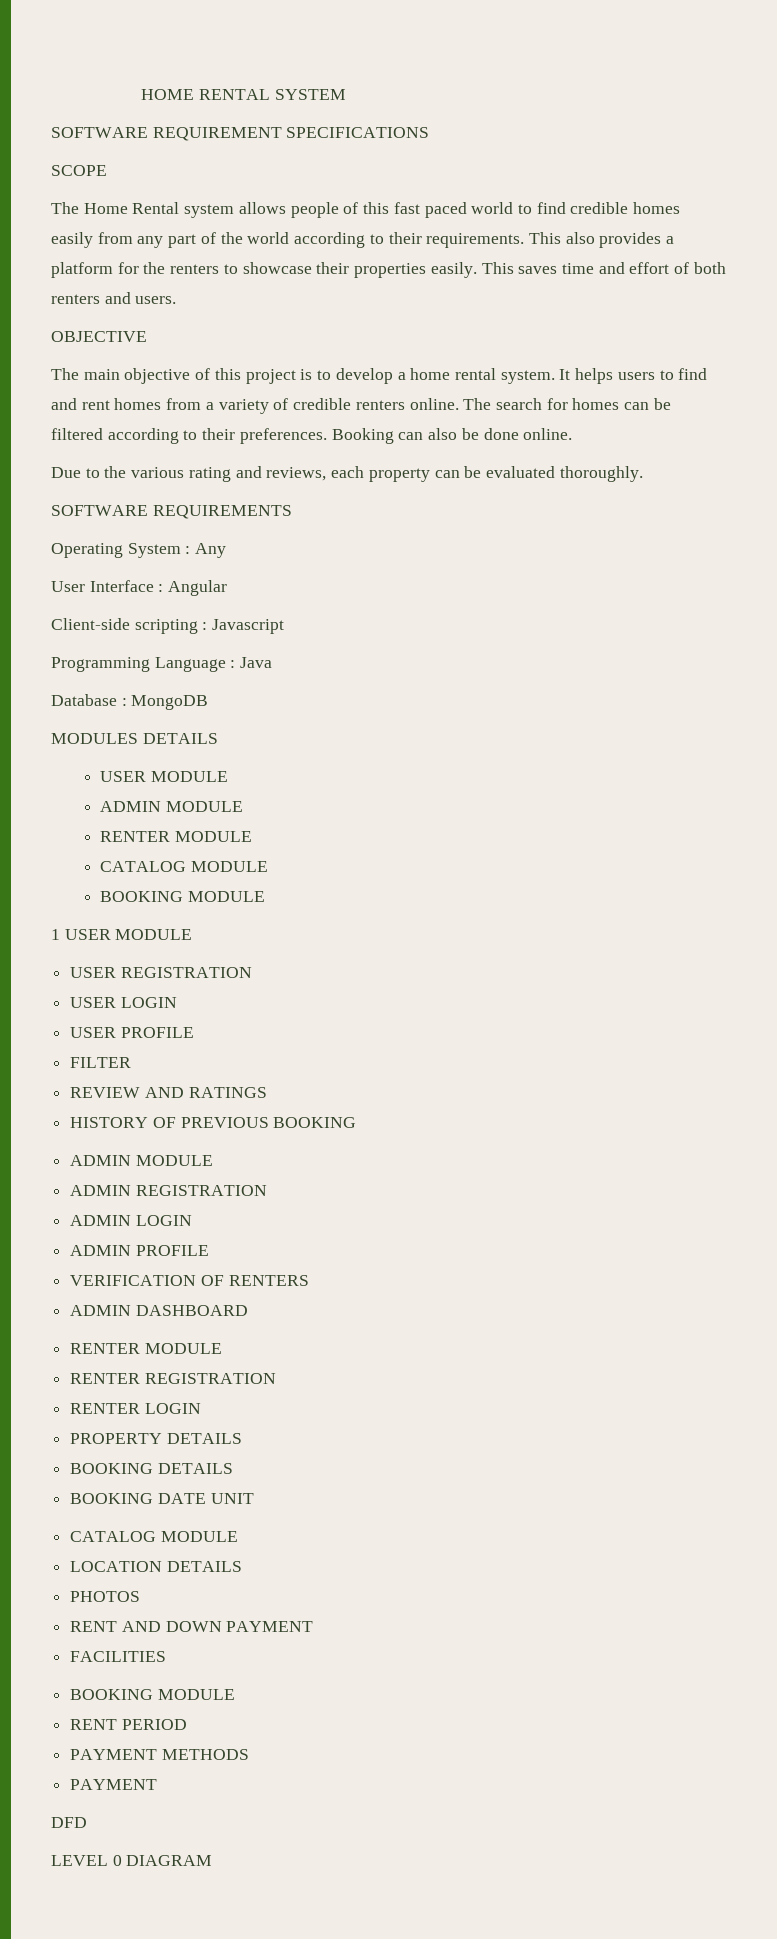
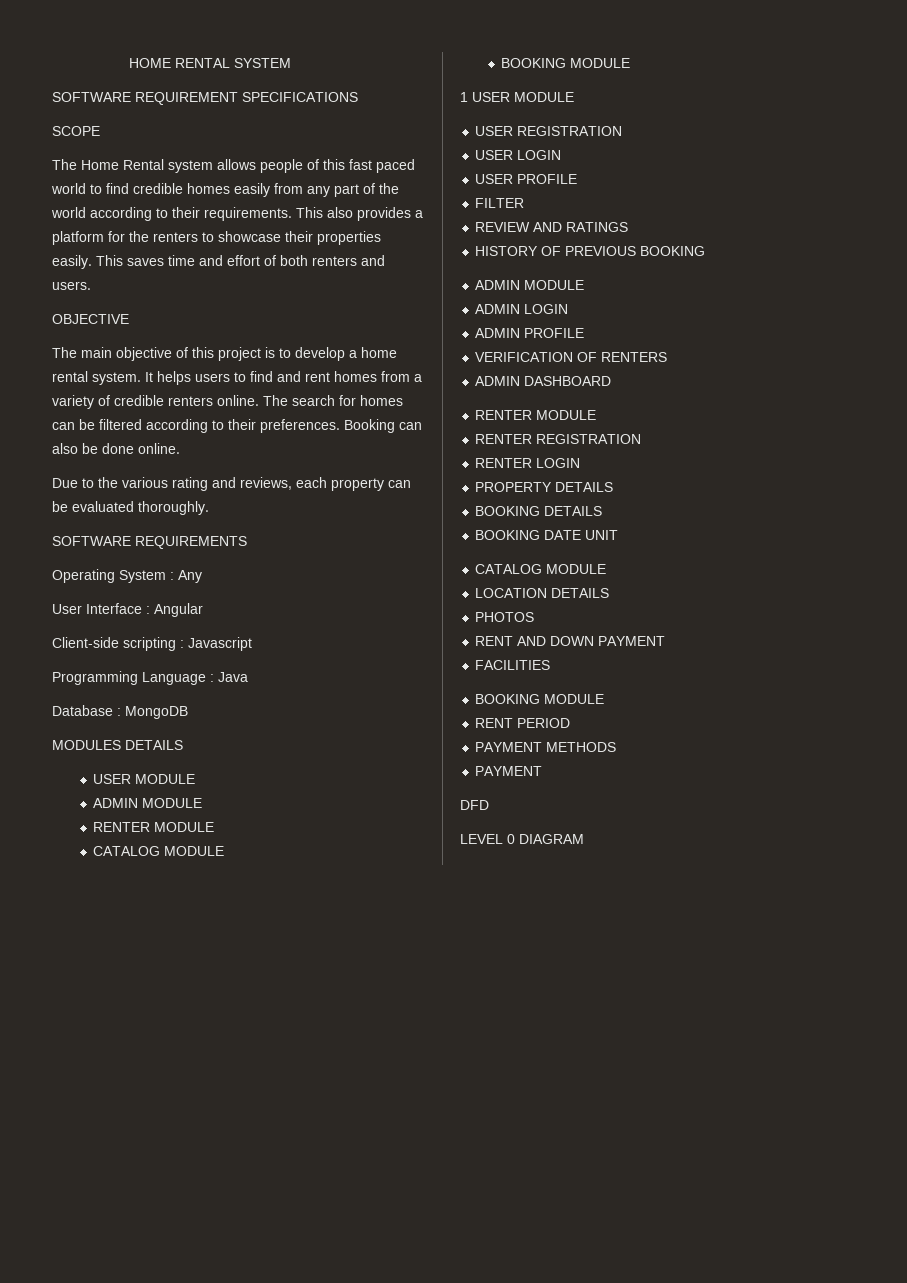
- ADMIN REGISTRATION

